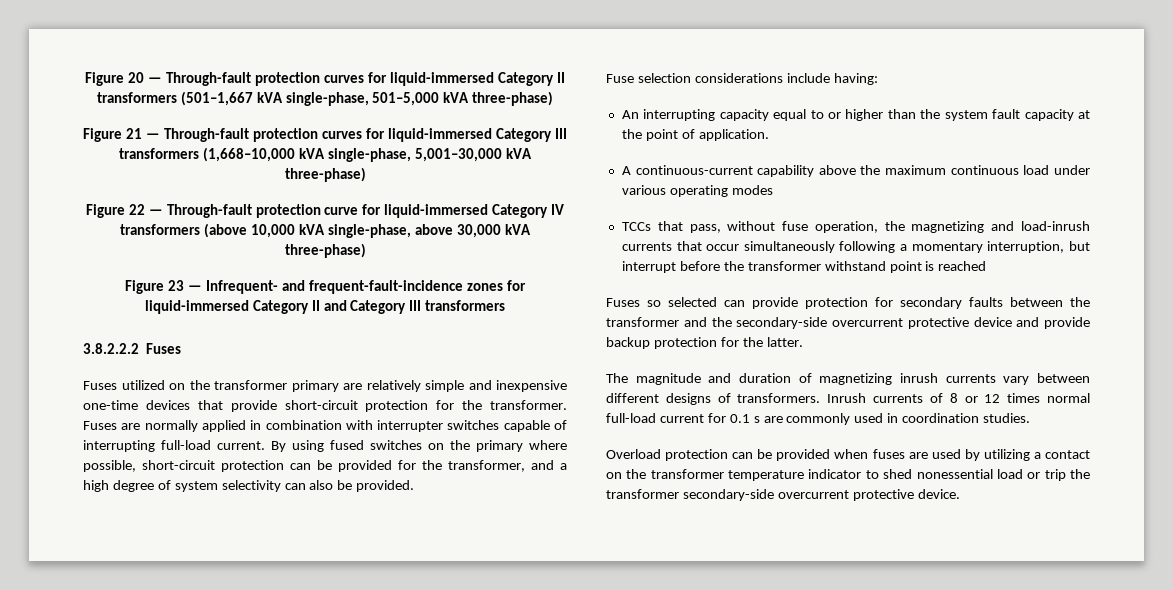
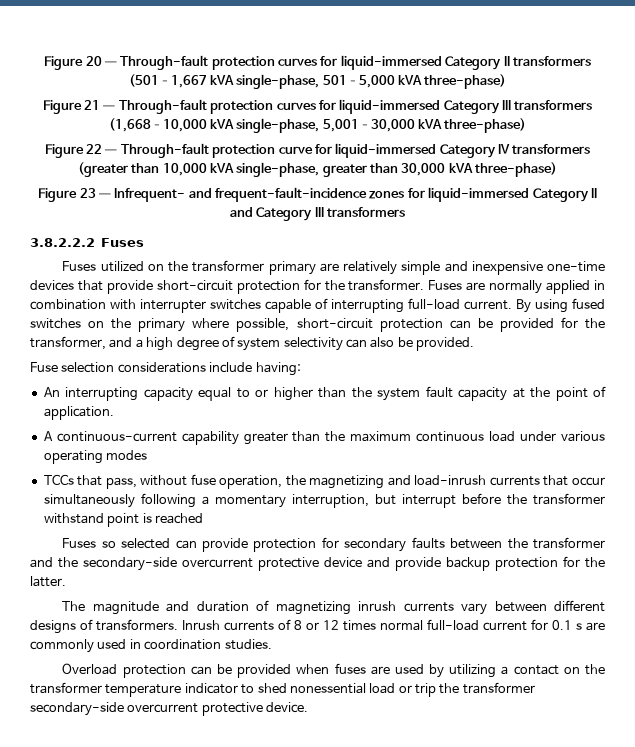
- Figure 22 — Through-fault protection curve for liquid-immersed Category IV transformers (above 10,000 kVA single-phase, above 30,000 kVA three-phase)
+ Figure 22 — Through-fault protection curve for liquid-immersed Category IV transformers (greater than 10,000 kVA single-phase, greater than 30,000 kVA three-phase)
- A continuous-current capability above the maximum continuous load under various operating modes
+ A continuous-current capability greater than the maximum continuous load under various operating modes

